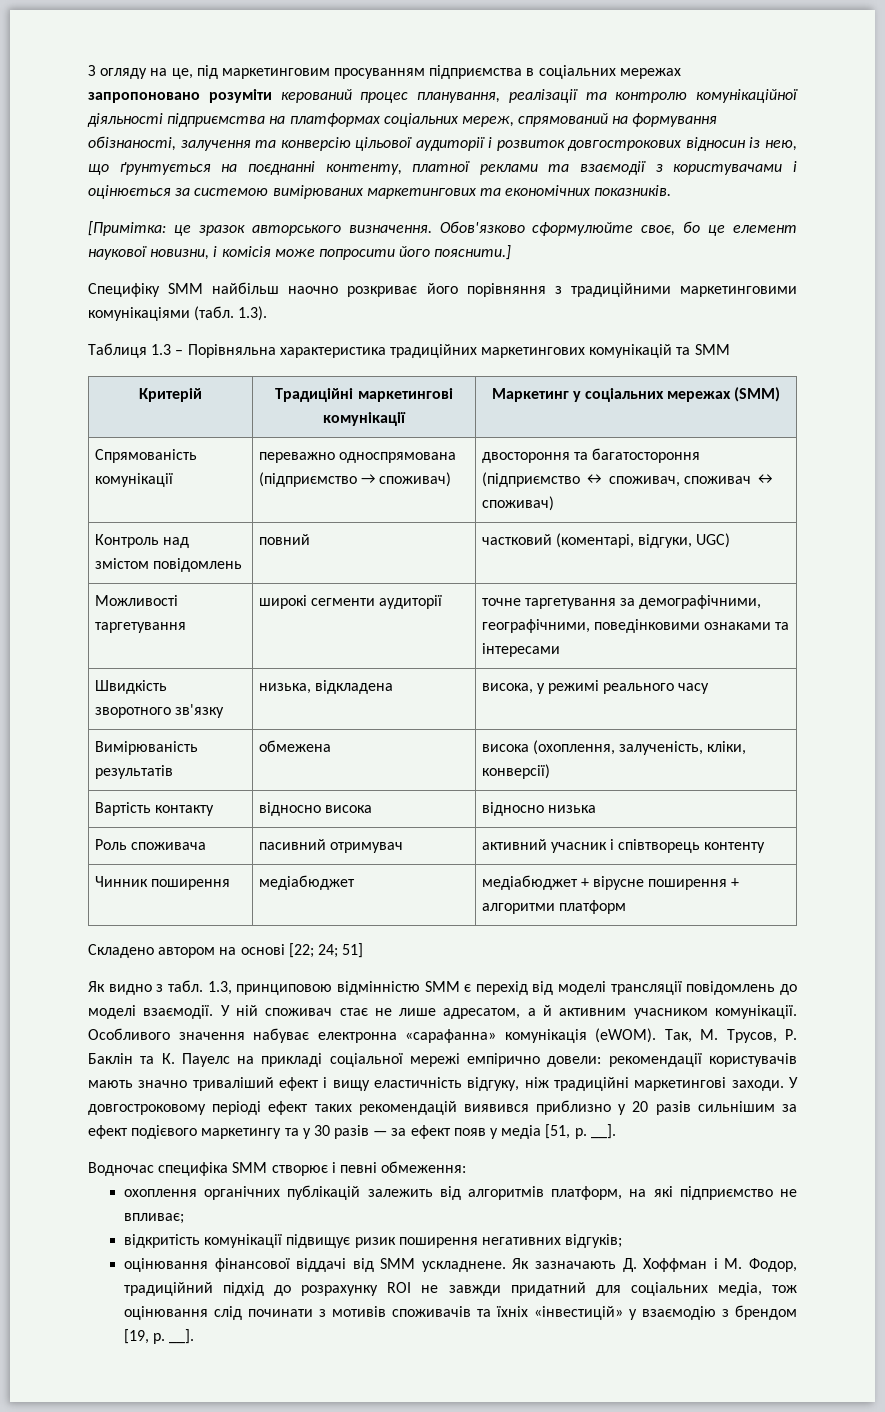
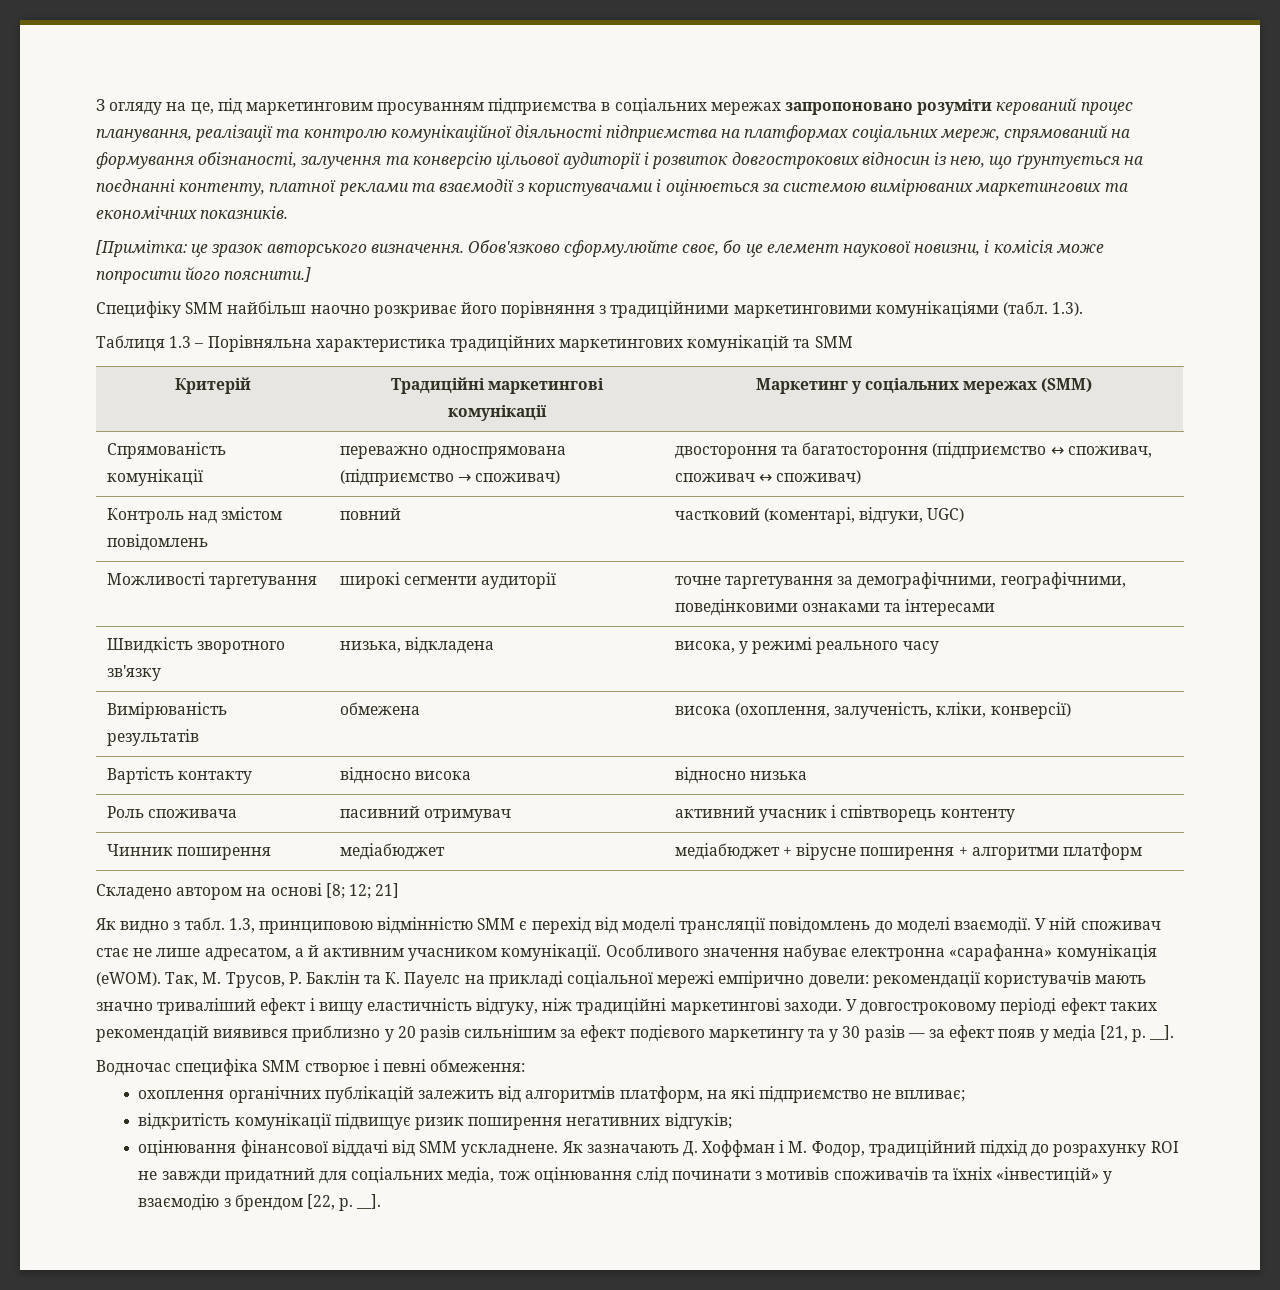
- Складено автором на основі [22; 24; 51]
+ Складено автором на основі [8; 12; 21]
- У довгостроковому періоді ефект таких рекомендацій виявився приблизно у 20 разів сильнішим за ефект подієвого маркетингу та у 30 разів — за ефект появ у медіа [51, p. __].
+ У довгостроковому періоді ефект таких рекомендацій виявився приблизно у 20 разів сильнішим за ефект подієвого маркетингу та у 30 разів — за ефект появ у медіа [21, p. __].
- Як зазначають Д. Хоффман і М. Фодор, традиційний підхід до розрахунку ROI не завжди придатний для соціальних медіа, тож оцінювання слід починати з мотивів споживачів та їхніх «інвестицій» у взаємодію з брендом [19, p. __].
+ Як зазначають Д. Хоффман і М. Фодор, традиційний підхід до розрахунку ROI не завжди придатний для соціальних медіа, тож оцінювання слід починати з мотивів споживачів та їхніх «інвестицій» у взаємодію з брендом [22, p. __].

